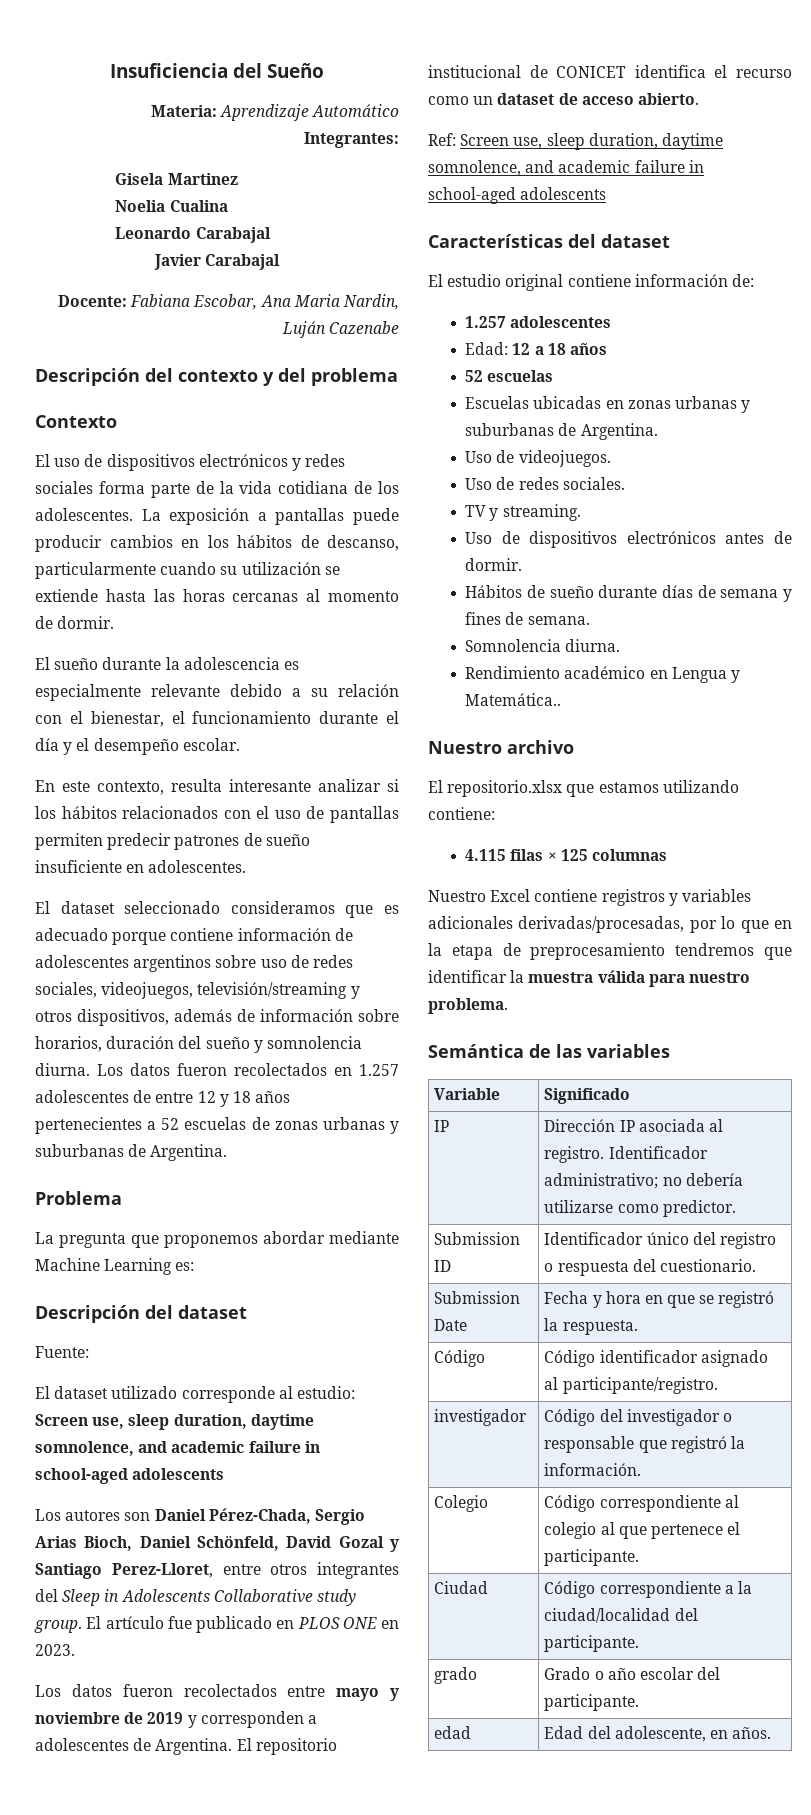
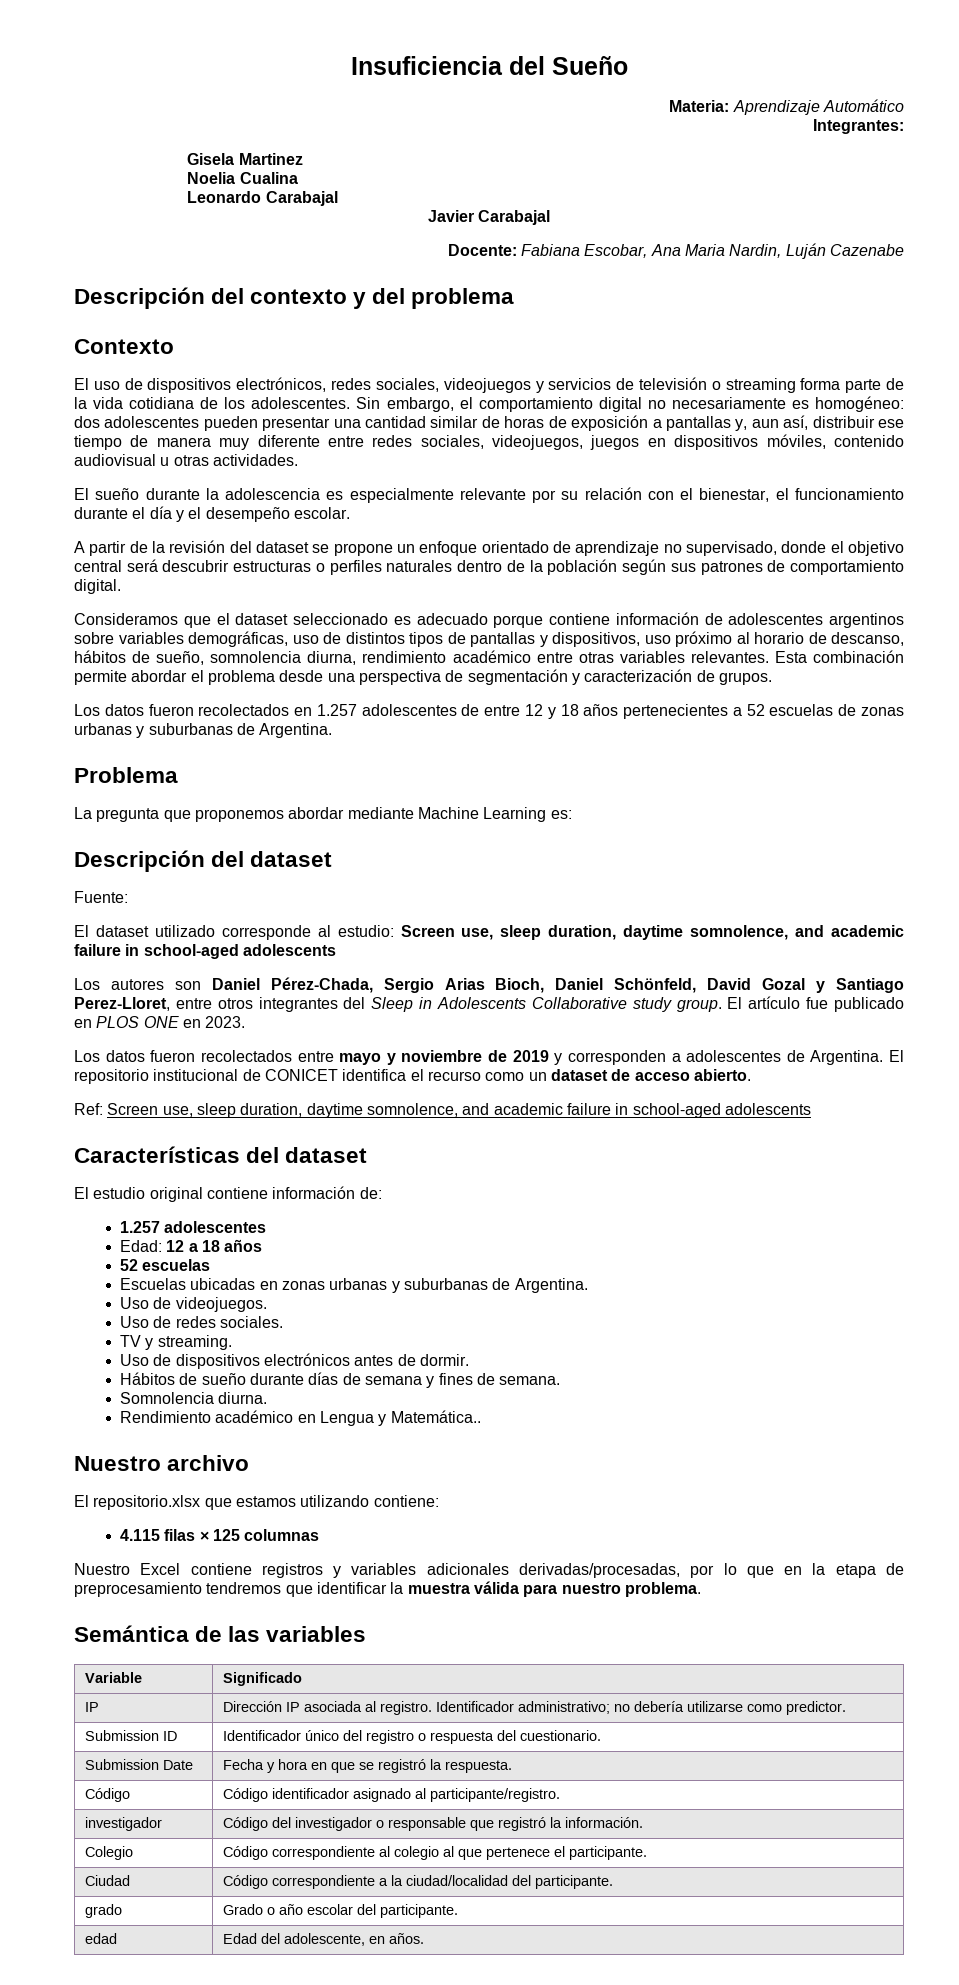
- El uso de dispositivos electrónicos y redes sociales forma parte de la vida cotidiana de los adolescentes.
+ El uso de dispositivos electrónicos, redes sociales, videojuegos y servicios de televisión o streaming forma parte de la vida cotidiana de los adolescentes.
- La exposición a pantallas puede producir cambios en los hábitos de descanso, particularmente cuando su utilización se extiende hasta las horas cercanas al momento de dormir.
+ Sin embargo, el comportamiento digital no necesariamente es homogéneo: dos adolescentes pueden presentar una cantidad similar de horas de exposición a pantallas y, aun así, distribuir ese tiempo de manera muy diferente entre redes sociales, videojuegos, juegos en dispositivos móviles, contenido audiovisual u otras actividades.
- El sueño durante la adolescencia es especialmente relevante debido a su relación con el bienestar, el funcionamiento durante el día y el desempeño escolar.
+ El sueño durante la adolescencia es especialmente relevante por su relación con el bienestar, el funcionamiento durante el día y el desempeño escolar.
- En este contexto, resulta interesante analizar si los hábitos relacionados con el uso de pantallas permiten predecir patrones de sueño insuficiente en adolescentes.
- El dataset seleccionado consideramos que es adecuado porque contiene información de adolescentes argentinos sobre uso de redes sociales, videojuegos, televisión/streaming y otros dispositivos, además de información sobre horarios, duración del sueño y somnolencia diurna. Los datos fueron recolectados en 1.257 adolescentes de entre 12 y 18 años pertenecientes a 52 escuelas de zonas urbanas y suburbanas de Argentina.
+ A partir de la revisión del dataset se propone un enfoque orientado de aprendizaje no supervisado, donde el objetivo central será descubrir estructuras o perfiles naturales dentro de la población según sus patrones de comportamiento digital.
+ Consideramos que el dataset seleccionado es adecuado porque contiene información de adolescentes argentinos sobre variables demográficas, uso de distintos tipos de pantallas y dispositivos, uso próximo al horario de descanso, hábitos de sueño, somnolencia diurna, rendimiento académico entre otras variables relevantes. Esta combinación permite abordar el problema desde una perspectiva de segmentación y caracterización de grupos.
+ Los datos fueron recolectados en 1.257 adolescentes de entre 12 y 18 años pertenecientes a 52 escuelas de zonas urbanas y suburbanas de Argentina.

